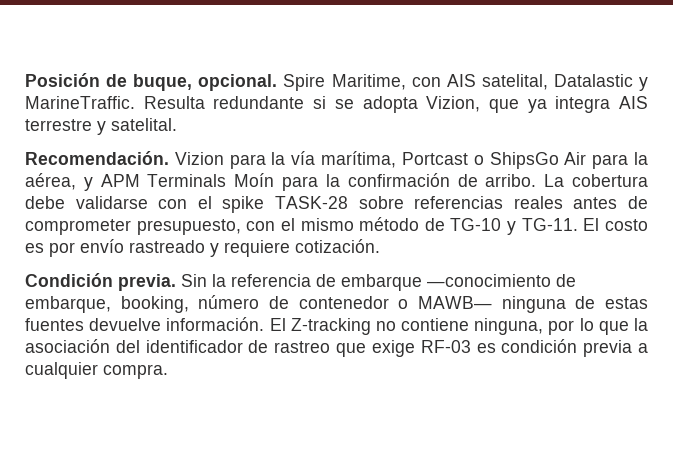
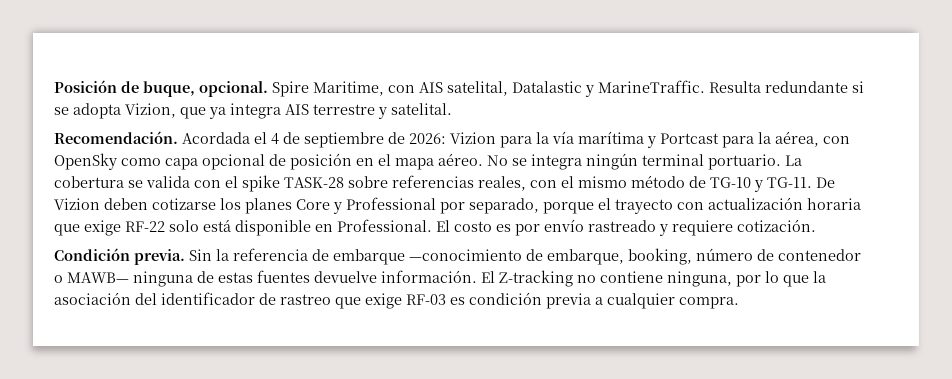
- Vizion para la vía marítima, Portcast o ShipsGo Air para la aérea, y APM Terminals Moín para la confirmación de arribo. La cobertura debe validarse con el spike TASK-28 sobre referencias reales antes de comprometer presupuesto, con el mismo método de TG-10 y TG-11.
+ Acordada el 4 de septiembre de 2026: Vizion para la vía marítima y Portcast para la aérea, con OpenSky como capa opcional de posición en el mapa aéreo. No se integra ningún terminal portuario. La cobertura se valida con el spike TASK-28 sobre referencias reales, con el mismo método de TG-10 y TG-11.
+ De Vizion deben cotizarse los planes Core y Professional por separado, porque el trayecto con actualización horaria que exige RF-22 solo está disponible en Professional.

